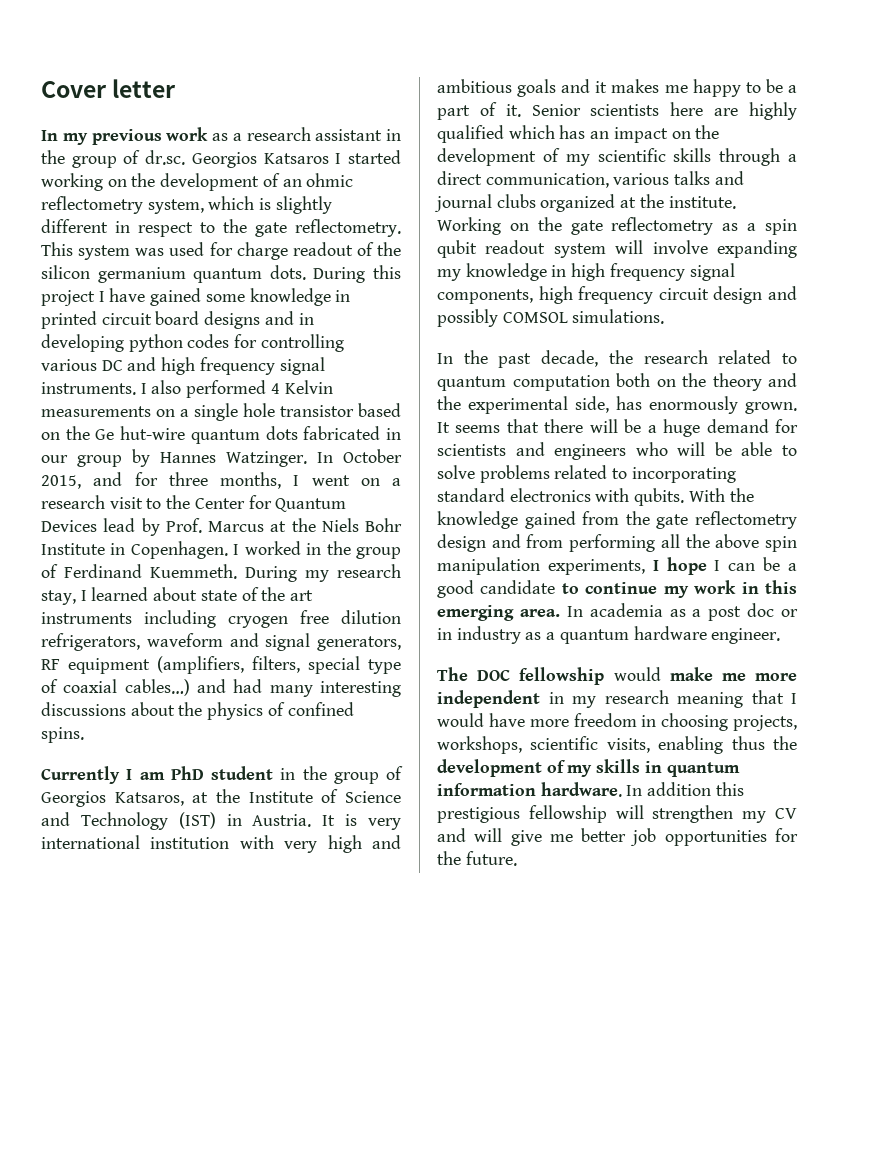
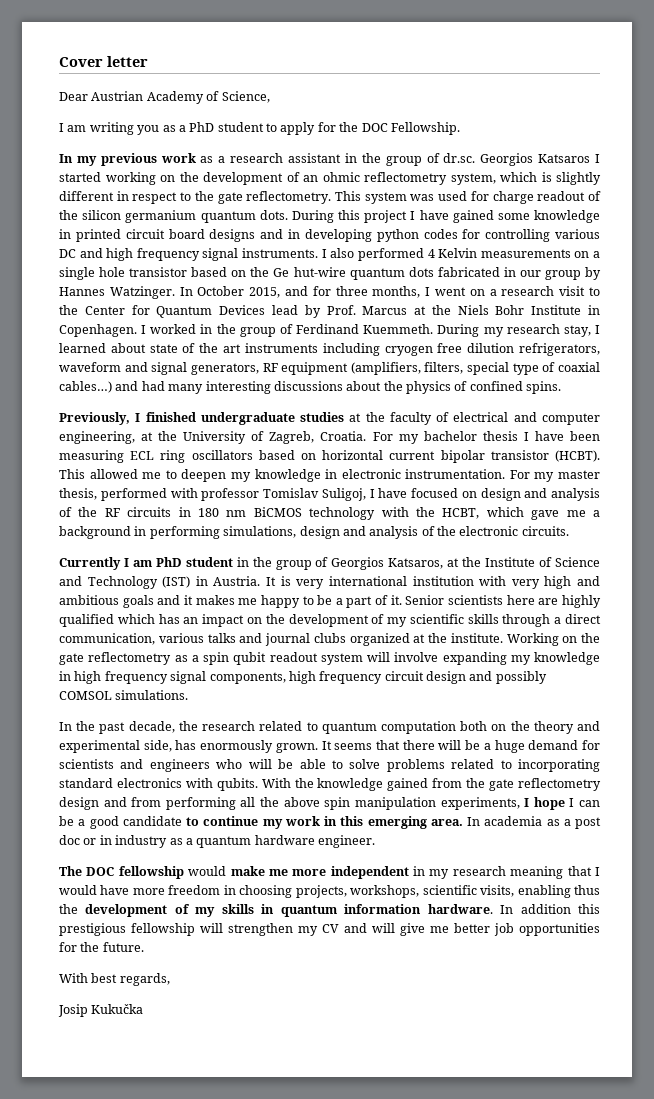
+ Dear Austrian Academy of Science,
+ I am writing you as a PhD student to apply for the DOC Fellowship.
+ Previously, I finished undergraduate studies at the faculty of electrical and computer engineering, at the University of Zagreb, Croatia. For my bachelor thesis I have been measuring ECL ring oscillators based on horizontal current bipolar transistor (HCBT). This allowed me to deepen my knowledge in electronic instrumentation. For my master thesis, performed with professor Tomislav Suligoj, I have focused on design and analysis of the RF circuits in 180 nm BiCMOS technology with the HCBT, which gave me a background in performing simulations, design and analysis of the electronic circuits.
- In the past decade, the research related to quantum computation both on the theory and the experimental side, has enormously grown.
+ In the past decade, the research related to quantum computation both on the theory and experimental side, has enormously grown.
+ With best regards,
+ Josip Kukučka

